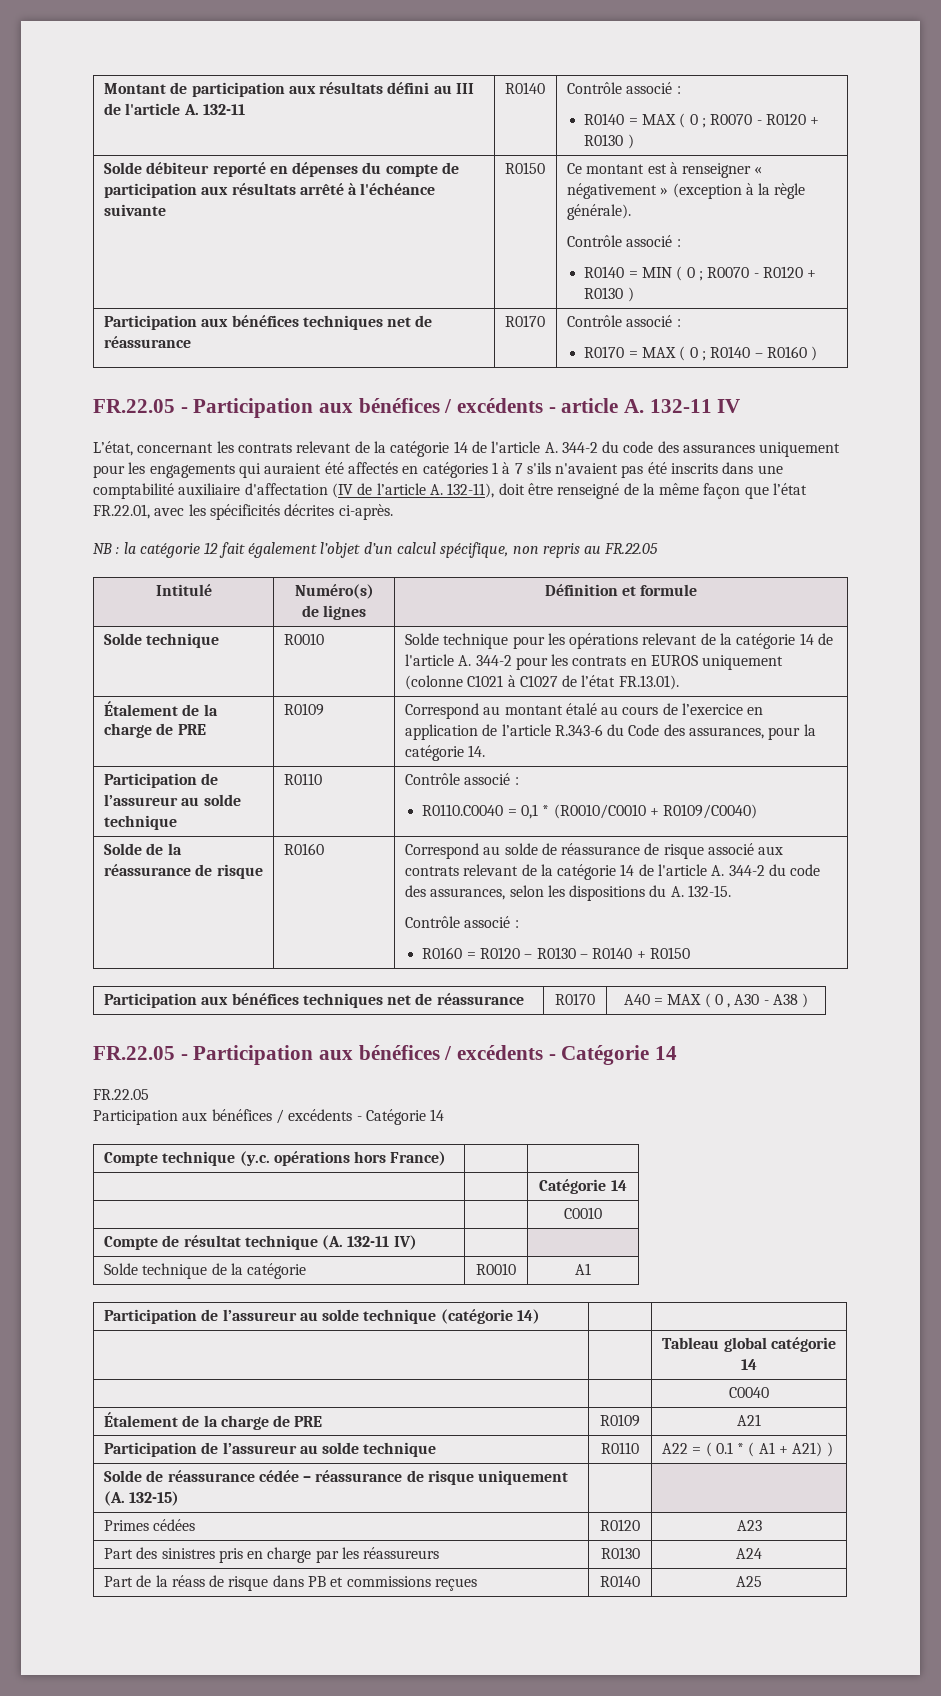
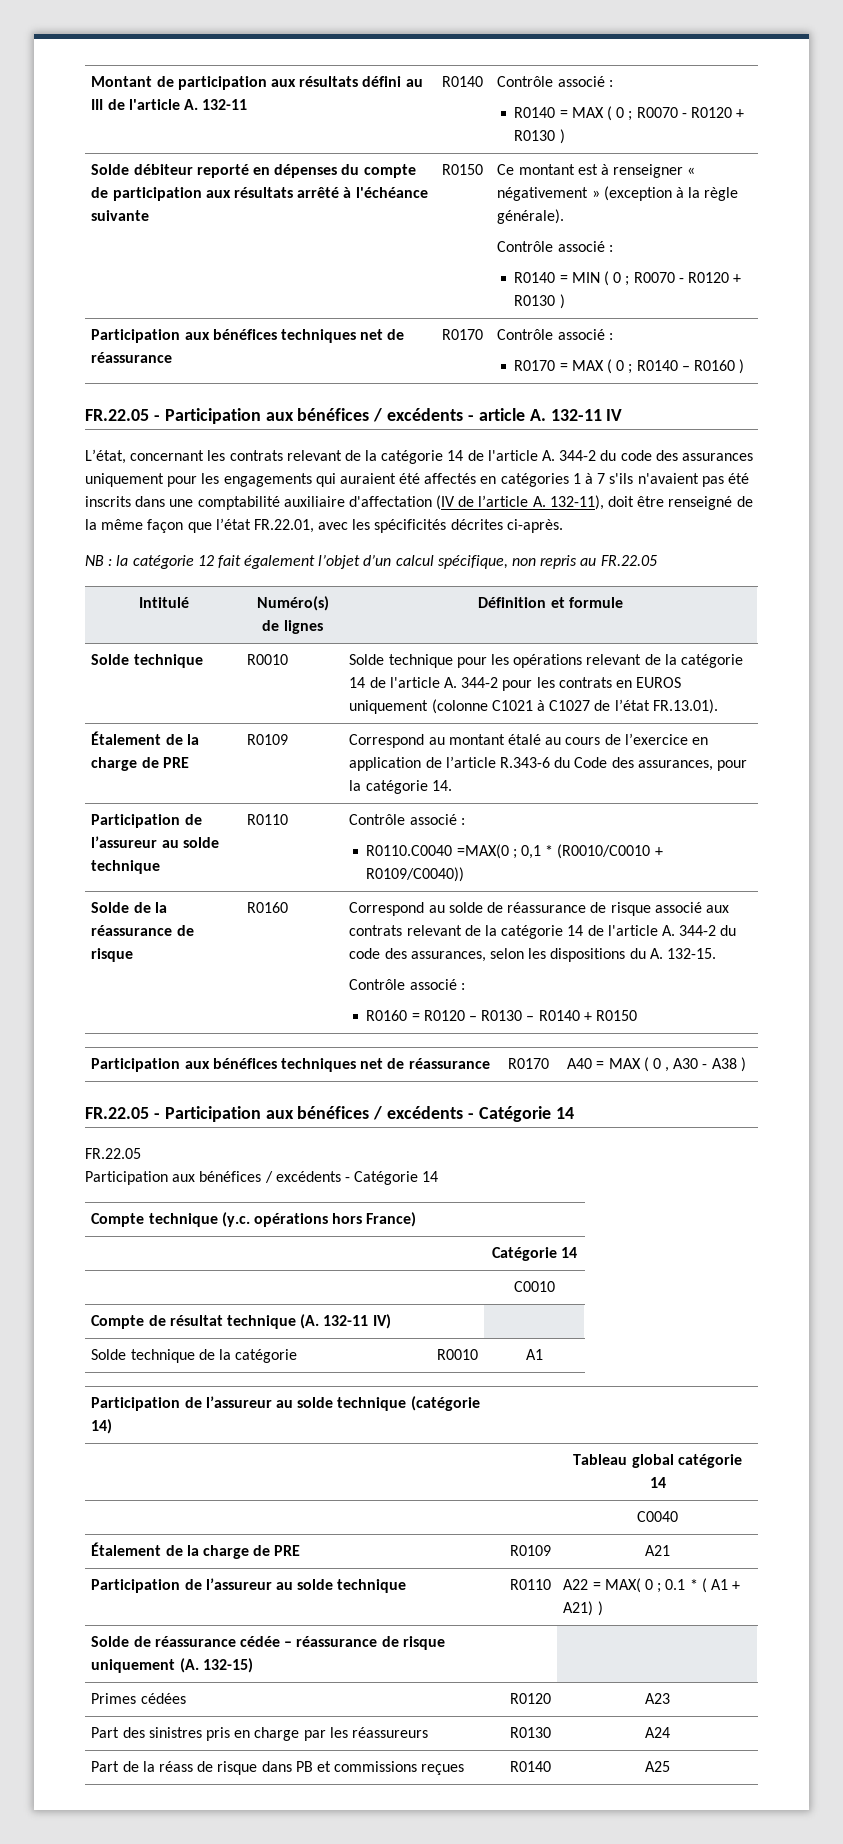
  Participation de l’assureur au solde technique | R0110 | Contrôle associé :
- R0110.C0040 = 0,1 * (R0010/C0010 + R0109/C0040)
+ R0110.C0040 =MAX(0 ; 0,1 * (R0010/C0010 + R0109/C0040))
- Participation de l’assureur au solde technique | R0110 | A22 = ( 0.1 * ( A1 + A21) )
+ Participation de l’assureur au solde technique | R0110 | A22 = MAX( 0 ; 0.1 * ( A1 + A21) )

